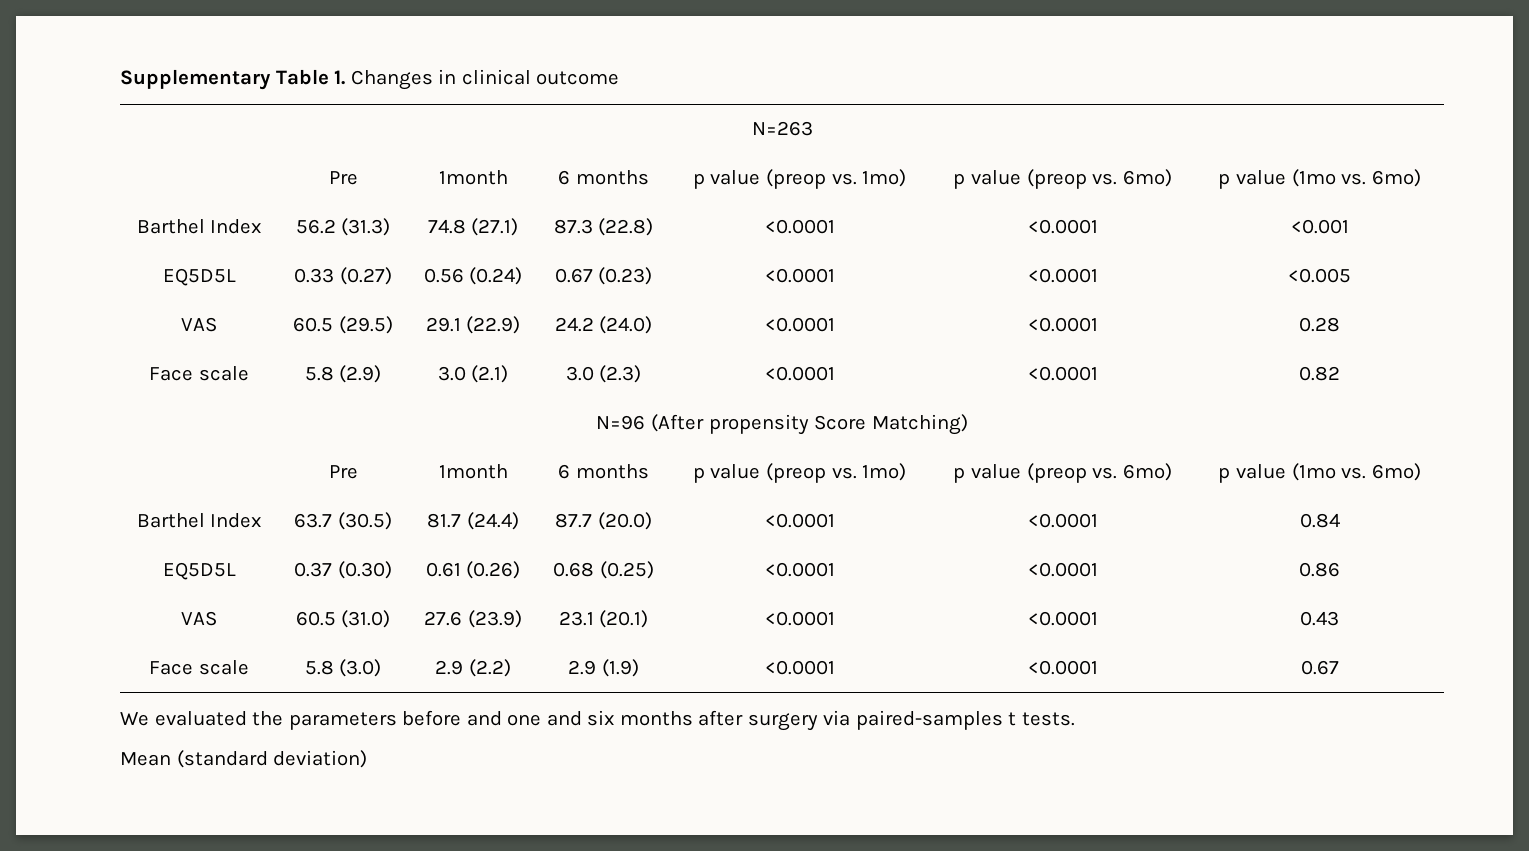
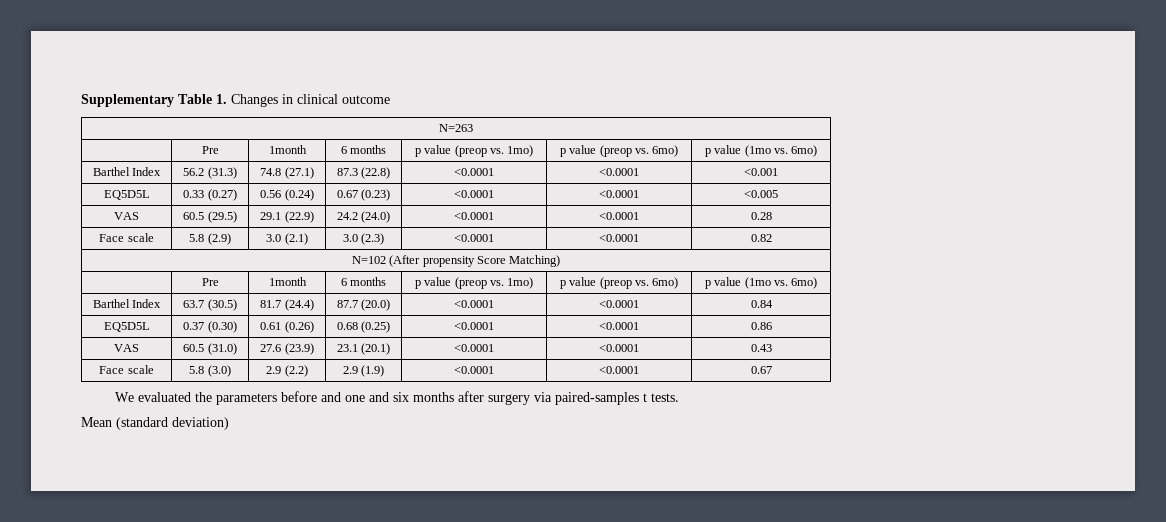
- N=96 (After propensity Score Matching)
+ N=102 (After propensity Score Matching)

